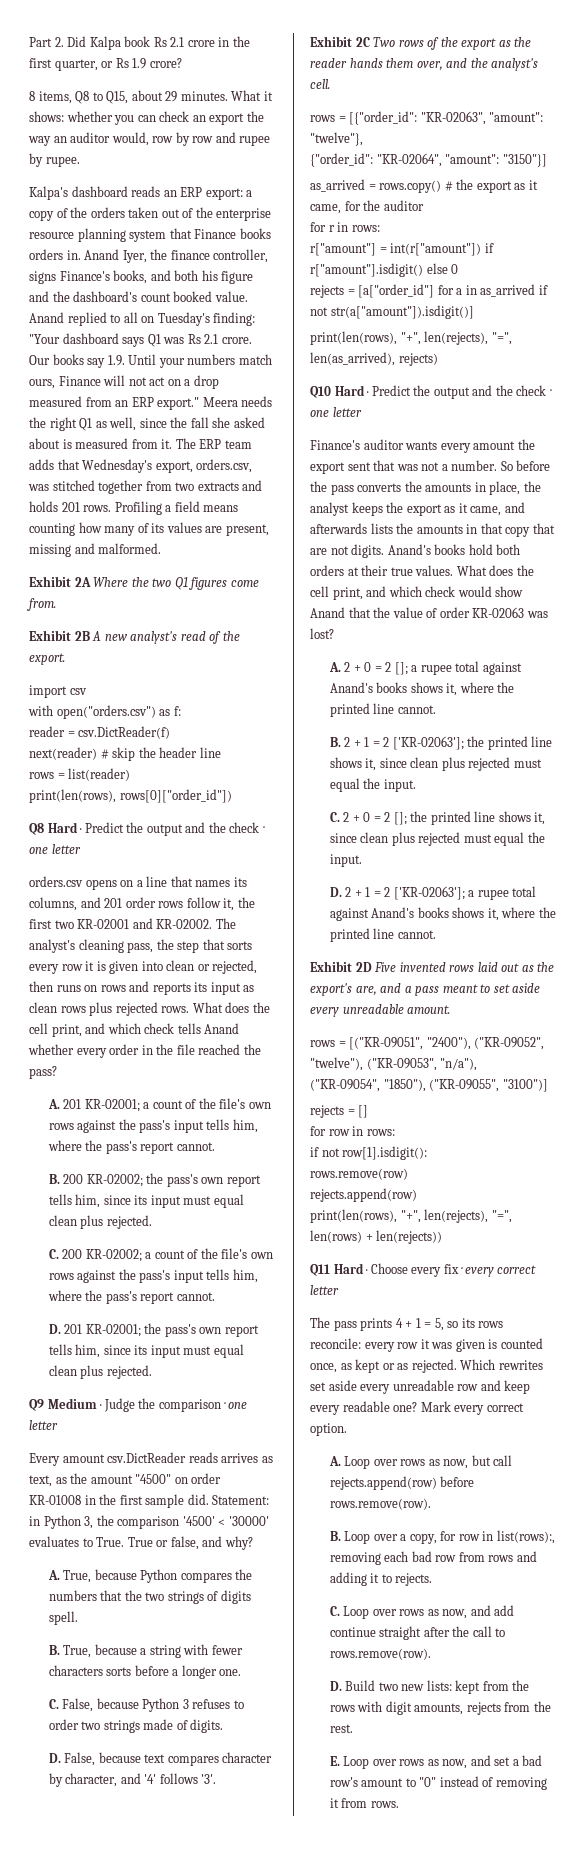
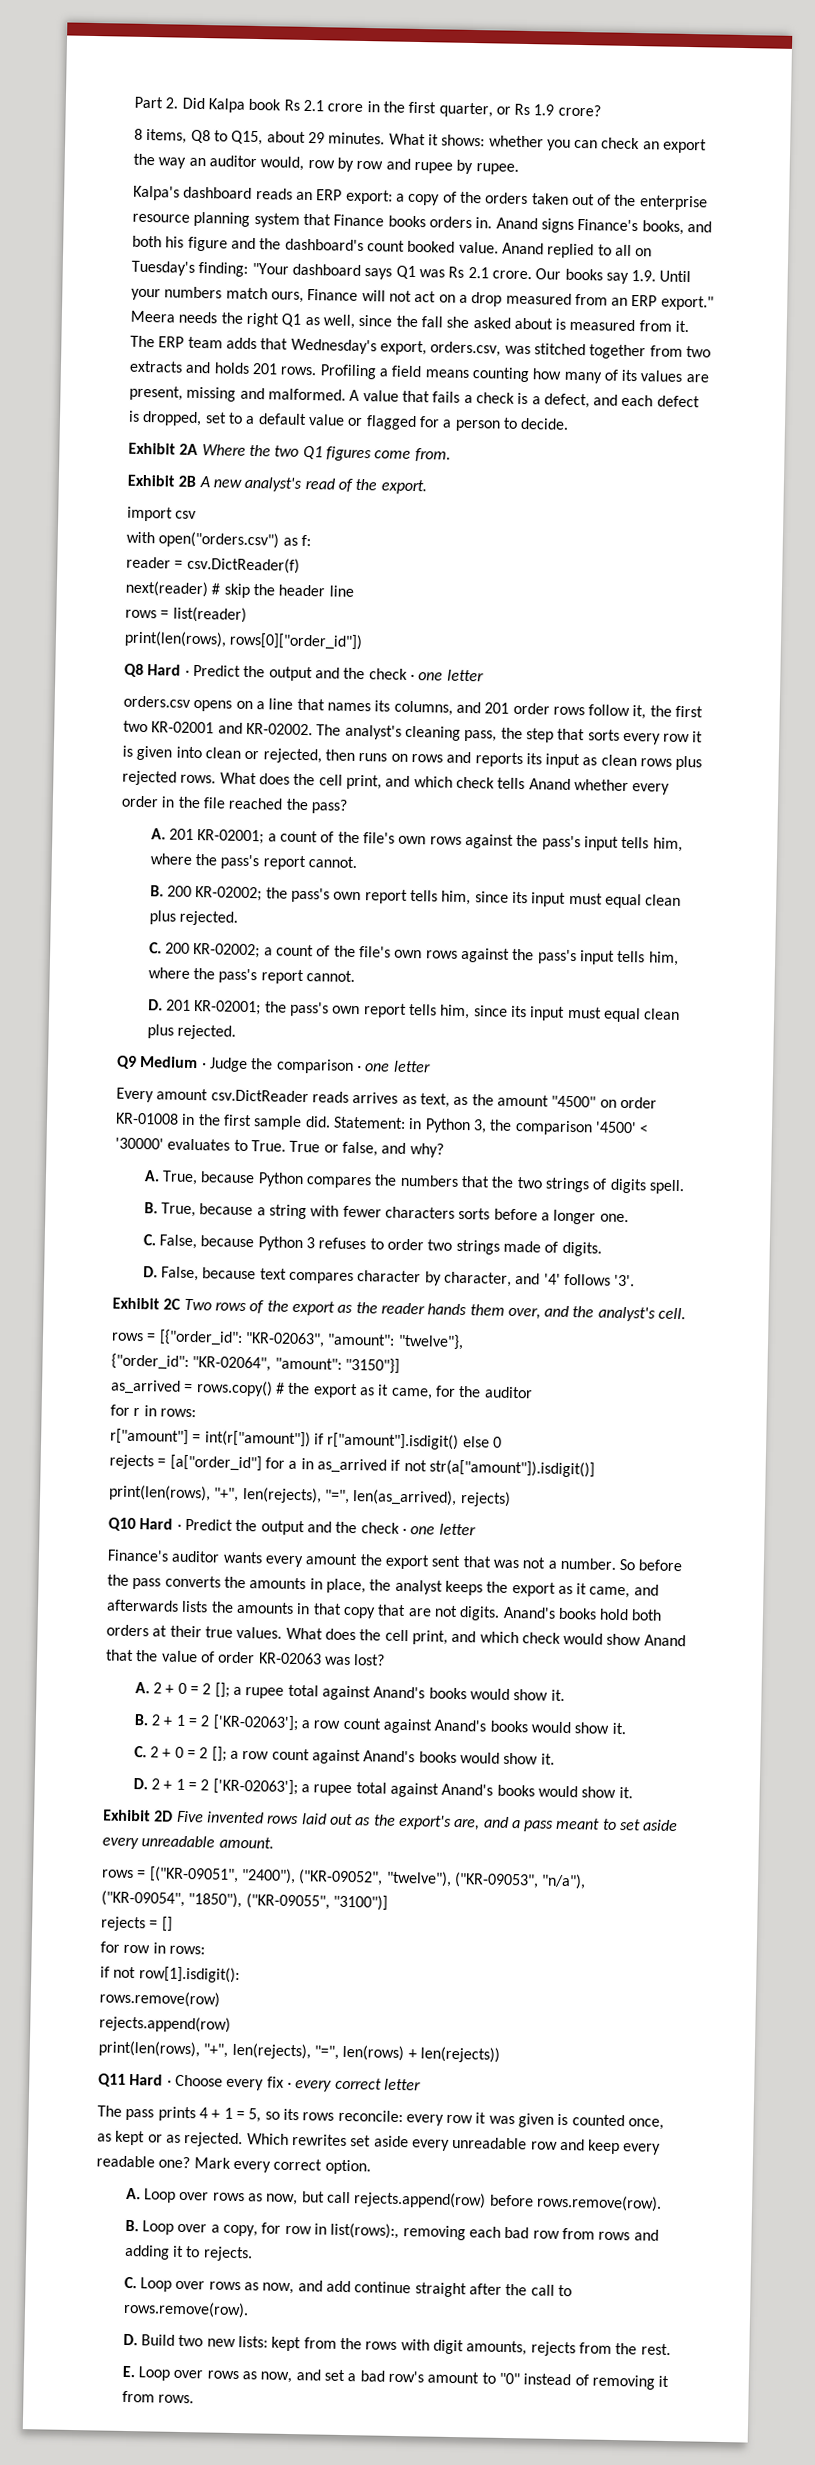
- Anand Iyer, the finance controller, signs Finance's books, and both his figure and the dashboard's count booked value.
+ Anand signs Finance's books, and both his figure and the dashboard's count booked value.
+ A value that fails a check is a defect, and each defect is dropped, set to a default value or flagged for a person to decide.
- A. 2 + 0 = 2 []; a rupee total against Anand's books shows it, where the printed line cannot.
+ A. 2 + 0 = 2 []; a rupee total against Anand's books would show it.
- B. 2 + 1 = 2 ['KR-02063']; the printed line shows it, since clean plus rejected must equal the input.
+ B. 2 + 1 = 2 ['KR-02063']; a row count against Anand's books would show it.
- C. 2 + 0 = 2 []; the printed line shows it, since clean plus rejected must equal the input.
+ C. 2 + 0 = 2 []; a row count against Anand's books would show it.
- D. 2 + 1 = 2 ['KR-02063']; a rupee total against Anand's books shows it, where the printed line cannot.
+ D. 2 + 1 = 2 ['KR-02063']; a rupee total against Anand's books would show it.

